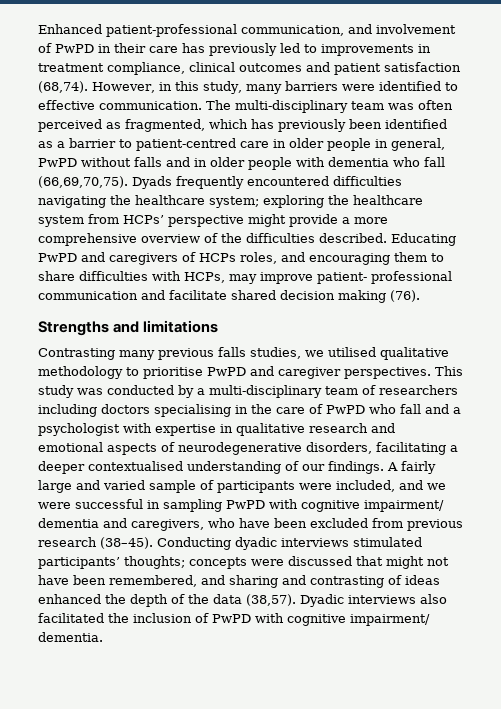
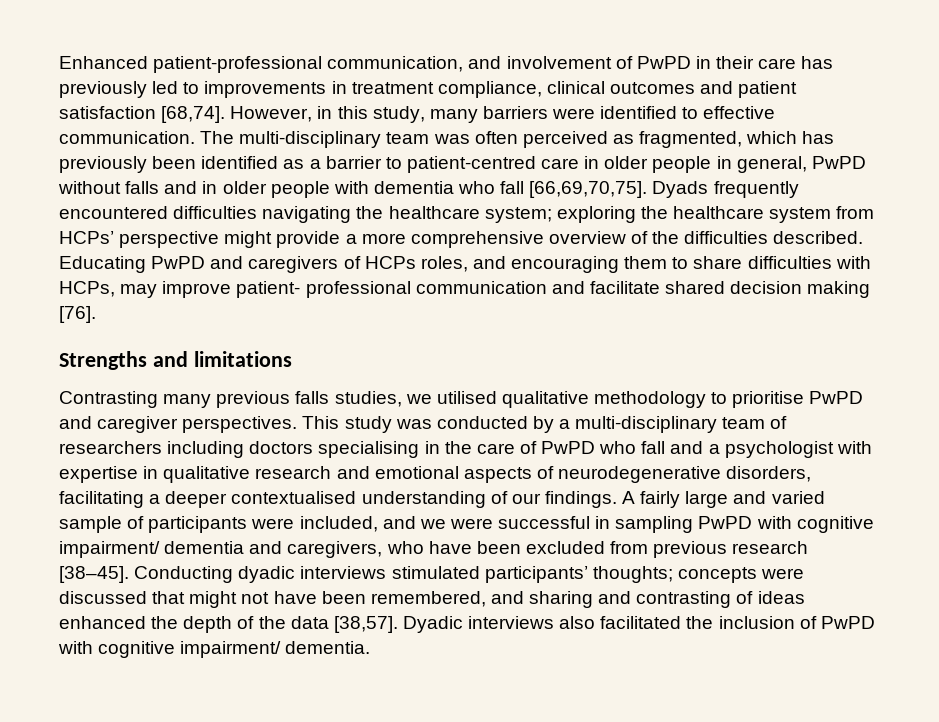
- Enhanced patient-professional communication, and involvement of PwPD in their care has previously led to improvements in treatment compliance, clinical outcomes and patient satisfaction (68,74).
+ Enhanced patient-professional communication, and involvement of PwPD in their care has previously led to improvements in treatment compliance, clinical outcomes and patient satisfaction [68,74].
- The multi-disciplinary team was often perceived as fragmented, which has previously been identified as a barrier to patient-centred care in older people in general, PwPD without falls and in older people with dementia who fall (66,69,70,75).
+ The multi-disciplinary team was often perceived as fragmented, which has previously been identified as a barrier to patient-centred care in older people in general, PwPD without falls and in older people with dementia who fall [66,69,70,75].
- Educating PwPD and caregivers of HCPs roles, and encouraging them to share difficulties with HCPs, may improve patient- professional communication and facilitate shared decision making (76).
+ Educating PwPD and caregivers of HCPs roles, and encouraging them to share difficulties with HCPs, may improve patient- professional communication and facilitate shared decision making [76].
- A fairly large and varied sample of participants were included, and we were successful in sampling PwPD with cognitive impairment/ dementia and caregivers, who have been excluded from previous research (38–45).
+ A fairly large and varied sample of participants were included, and we were successful in sampling PwPD with cognitive impairment/ dementia and caregivers, who have been excluded from previous research [38–45].
- Conducting dyadic interviews stimulated participants’ thoughts; concepts were discussed that might not have been remembered, and sharing and contrasting of ideas enhanced the depth of the data (38,57).
+ Conducting dyadic interviews stimulated participants’ thoughts; concepts were discussed that might not have been remembered, and sharing and contrasting of ideas enhanced the depth of the data [38,57].

